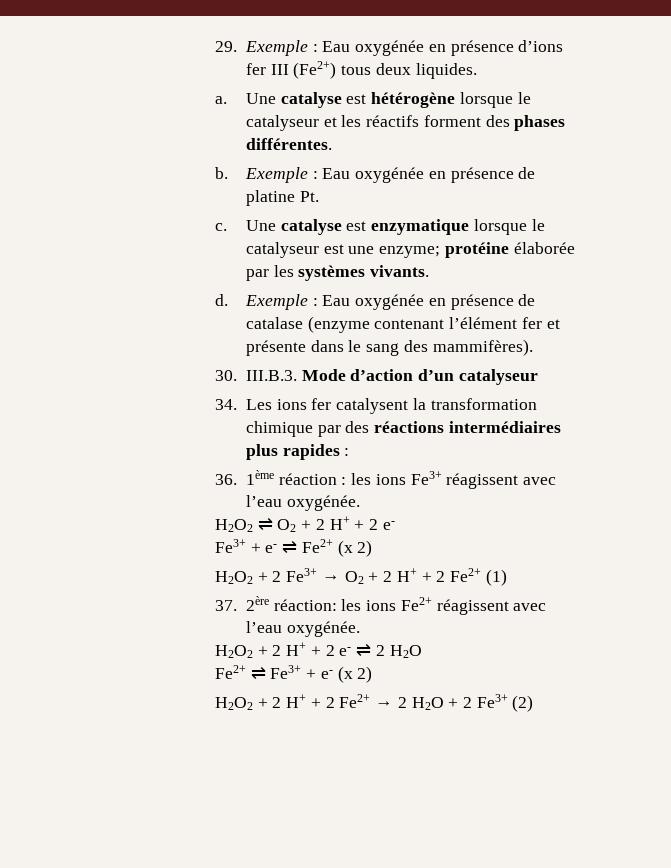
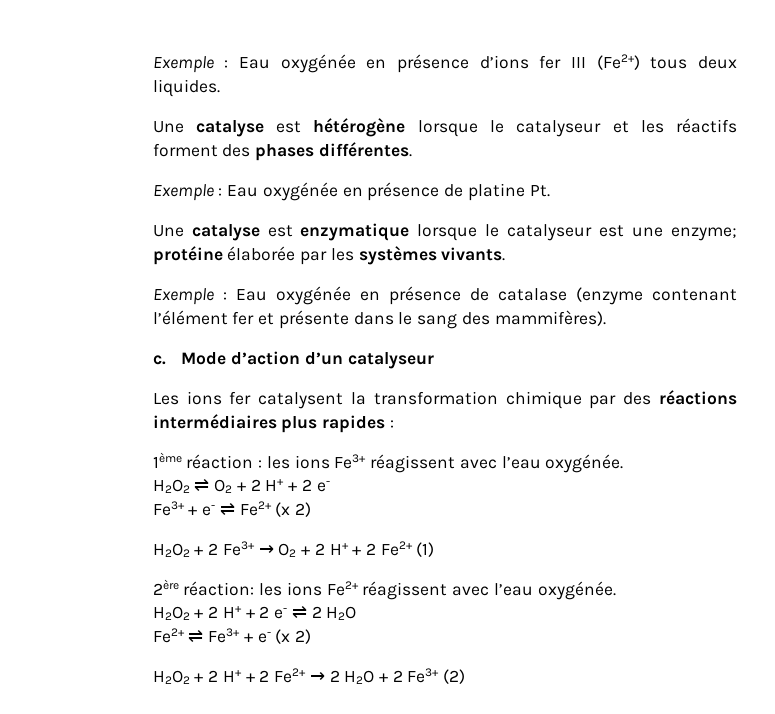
- 29. Exemple : Eau oxygénée en présence d’ions fer III (Fe2+) tous deux liquides.
+ Exemple : Eau oxygénée en présence d’ions fer III (Fe2+) tous deux liquides.
- a.
- b.
- c.
- d.
- 30. III.B.3. Mode d’action d’un catalyseur
+ c. Mode d’action d’un catalyseur
- 34. Les ions fer catalysent la transformation chimique par des réactions intermédiaires plus rapides :
+ Les ions fer catalysent la transformation chimique par des réactions intermédiaires plus rapides :
- 36. 1ème réaction : les ions Fe3+ réagissent avec l’eau oxygénée.
+ 1ème réaction : les ions Fe3+ réagissent avec l’eau oxygénée.
- 37. 2ère réaction: les ions Fe2+ réagissent avec l’eau oxygénée.
+ 2ère réaction: les ions Fe2+ réagissent avec l’eau oxygénée.

